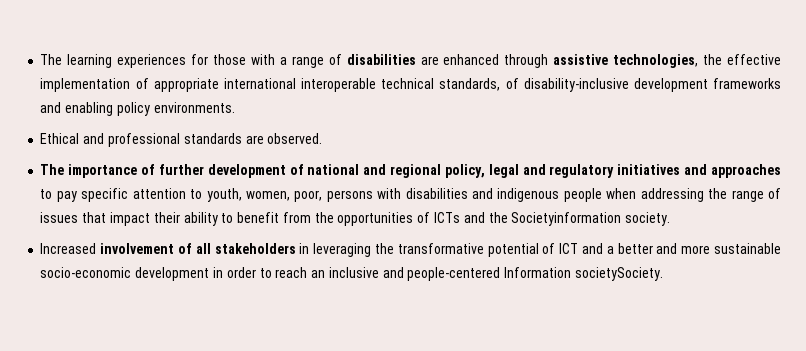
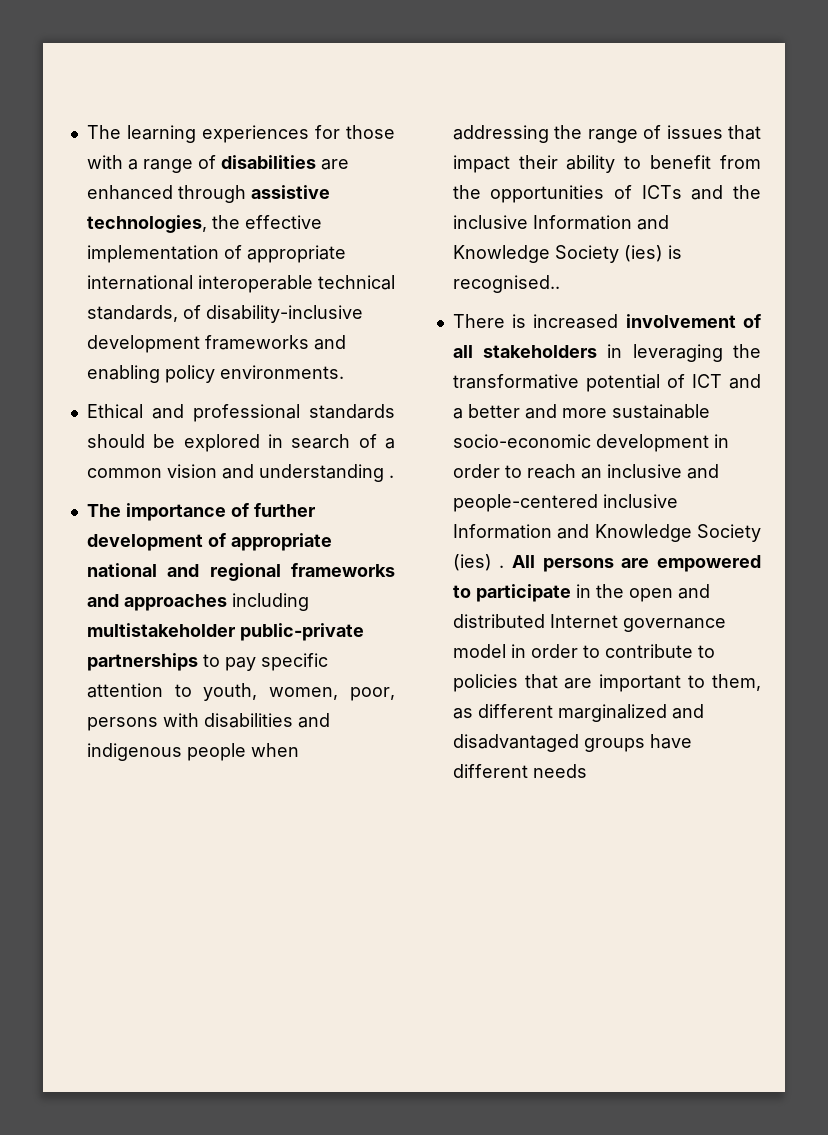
- Ethical and professional standards are observed.
+ Ethical and professional standards should be explored in search of a common vision and understanding .
- The importance of further development of national and regional policy, legal and regulatory initiatives and approaches to pay specific attention to youth, women, poor, persons with disabilities and indigenous people when addressing the range of issues that impact their ability to benefit from the opportunities of ICTs and the Societyinformation society.
- Increased involvement of all stakeholders in leveraging the transformative potential of ICT and a better and more sustainable socio-economic development in order to reach an inclusive and people-centered Information societySociety.
+ The importance of further development of appropriate national and regional frameworks and approaches including multistakeholder public-private partnerships to pay specific attention to youth, women, poor, persons with disabilities and indigenous people when addressing the range of issues that impact their ability to benefit from the opportunities of ICTs and the inclusive Information and Knowledge Society (ies) is recognised..
+ There is increased involvement of all stakeholders in leveraging the transformative potential of ICT and a better and more sustainable socio-economic development in order to reach an inclusive and people-centered inclusive Information and Knowledge Society (ies) . All persons are empowered to participate in the open and distributed Internet governance model in order to contribute to policies that are important to them, as different marginalized and disadvantaged groups have different needs

